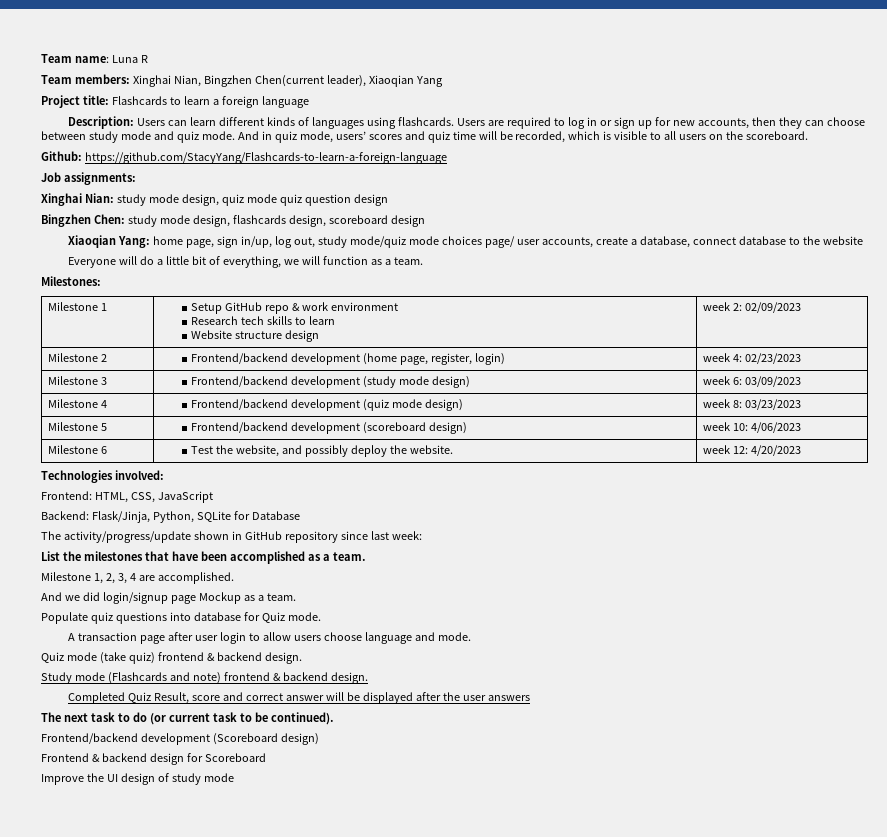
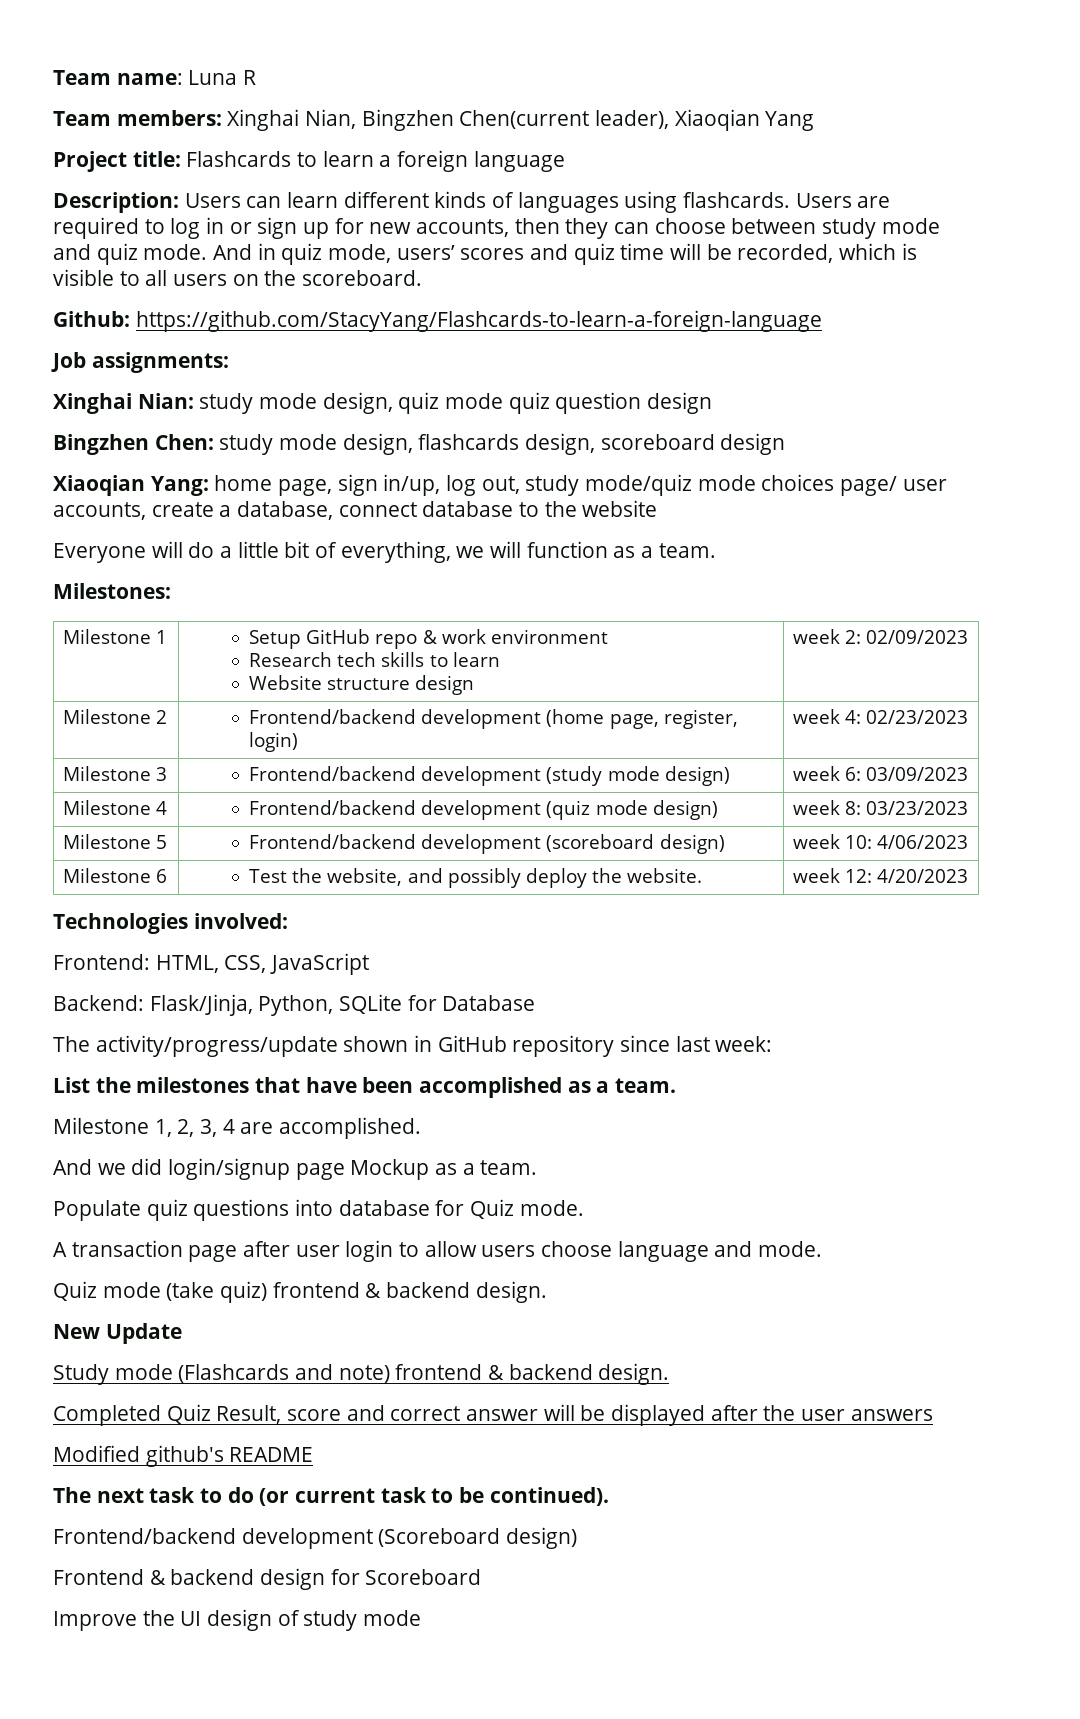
+ New Update
+ Modified github's README

